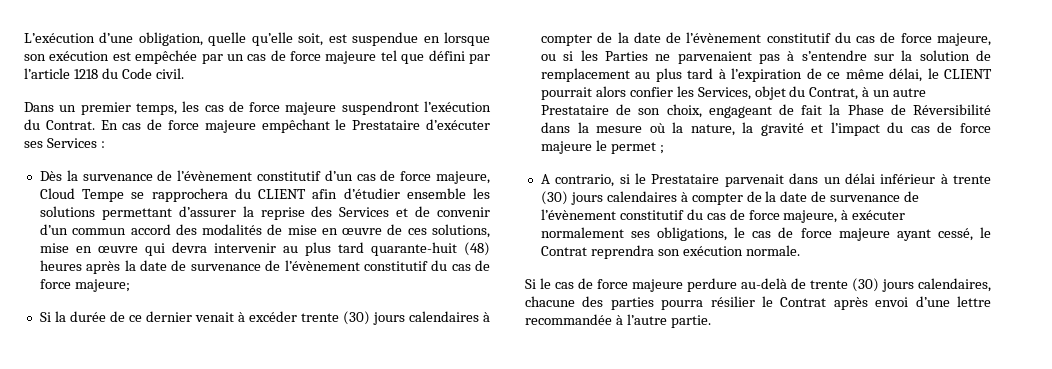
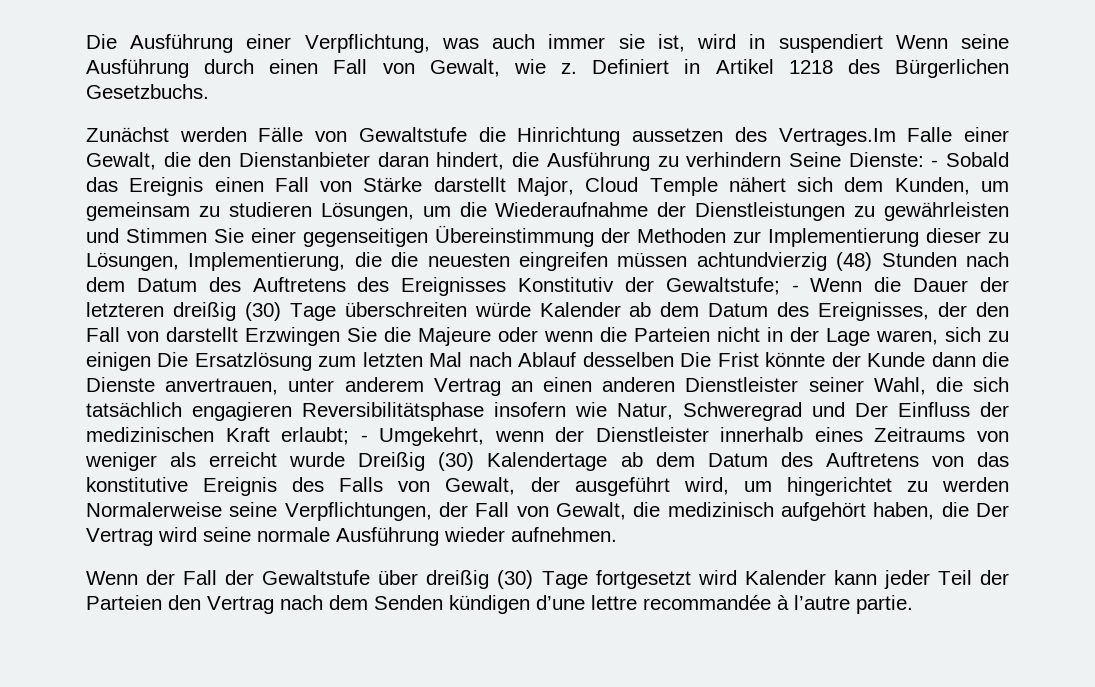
- L’exécution d’une obligation, quelle qu’elle soit, est suspendue en lorsque son exécution est empêchée par un cas de force majeure tel que défini par l’article 1218 du Code civil.
- Dans un premier temps, les cas de force majeure suspendront l’exécution du Contrat. En cas de force majeure empêchant le Prestataire d’exécuter ses Services :
- Dès la survenance de l’évènement constitutif d’un cas de force majeure, Cloud Tempe se rapprochera du CLIENT afin d’étudier ensemble les solutions permettant d’assurer la reprise des Services et de convenir d’un commun accord des modalités de mise en œuvre de ces solutions, mise en œuvre qui devra intervenir au plus tard quarante-huit (48) heures après la date de survenance de l’évènement constitutif du cas de force majeure;
- Si la durée de ce dernier venait à excéder trente (30) jours calendaires à compter de la date de l’évènement constitutif du cas de force majeure, ou si les Parties ne parvenaient pas à s’entendre sur la solution de remplacement au plus tard à l’expiration de ce même délai, le CLIENT pourrait alors confier les Services, objet du Contrat, à un autre Prestataire de son choix, engageant de fait la Phase de Réversibilité dans la mesure où la nature, la gravité et l’impact du cas de force majeure le permet ;
- A contrario, si le Prestataire parvenait dans un délai inférieur à trente (30) jours calendaires à compter de la date de survenance de l’évènement constitutif du cas de force majeure, à exécuter normalement ses obligations, le cas de force majeure ayant cessé, le Contrat reprendra son exécution normale.
- Si le cas de force majeure perdure au-delà de trente (30) jours calendaires, chacune des parties pourra résilier le Contrat après envoi d’une lettre recommandée à l’autre partie.
+ Die Ausführung einer Verpflichtung, was auch immer sie ist, wird in suspendiert Wenn seine Ausführung durch einen Fall von Gewalt, wie z. Definiert in Artikel 1218 des Bürgerlichen Gesetzbuchs.
+ Zunächst werden Fälle von Gewaltstufe die Hinrichtung aussetzen des Vertrages.Im Falle einer Gewalt, die den Dienstanbieter daran hindert, die Ausführung zu verhindern Seine Dienste: - Sobald das Ereignis einen Fall von Stärke darstellt Major, Cloud Temple nähert sich dem Kunden, um gemeinsam zu studieren Lösungen, um die Wiederaufnahme der Dienstleistungen zu gewährleisten und Stimmen Sie einer gegenseitigen Übereinstimmung der Methoden zur Implementierung dieser zu Lösungen, Implementierung, die die neuesten eingreifen müssen achtundvierzig (48) Stunden nach dem Datum des Auftretens des Ereignisses Konstitutiv der Gewaltstufe; - Wenn die Dauer der letzteren dreißig (30) Tage überschreiten würde Kalender ab dem Datum des Ereignisses, der den Fall von darstellt Erzwingen Sie die Majeure oder wenn die Parteien nicht in der Lage waren, sich zu einigen Die Ersatzlösung zum letzten Mal nach Ablauf desselben Die Frist könnte der Kunde dann die Dienste anvertrauen, unter anderem Vertrag an einen anderen Dienstleister seiner Wahl, die sich tatsächlich engagieren Reversibilitätsphase insofern wie Natur, Schweregrad und Der Einfluss der medizinischen Kraft erlaubt; - Umgekehrt, wenn der Dienstleister innerhalb eines Zeitraums von weniger als erreicht wurde Dreißig (30) Kalendertage ab dem Datum des Auftretens von das konstitutive Ereignis des Falls von Gewalt, der ausgeführt wird, um hingerichtet zu werden Normalerweise seine Verpflichtungen, der Fall von Gewalt, die medizinisch aufgehört haben, die Der Vertrag wird seine normale Ausführung wieder aufnehmen.
+ Wenn der Fall der Gewaltstufe über dreißig (30) Tage fortgesetzt wird Kalender kann jeder Teil der Parteien den Vertrag nach dem Senden kündigen d’une lettre recommandée à l’autre partie.

